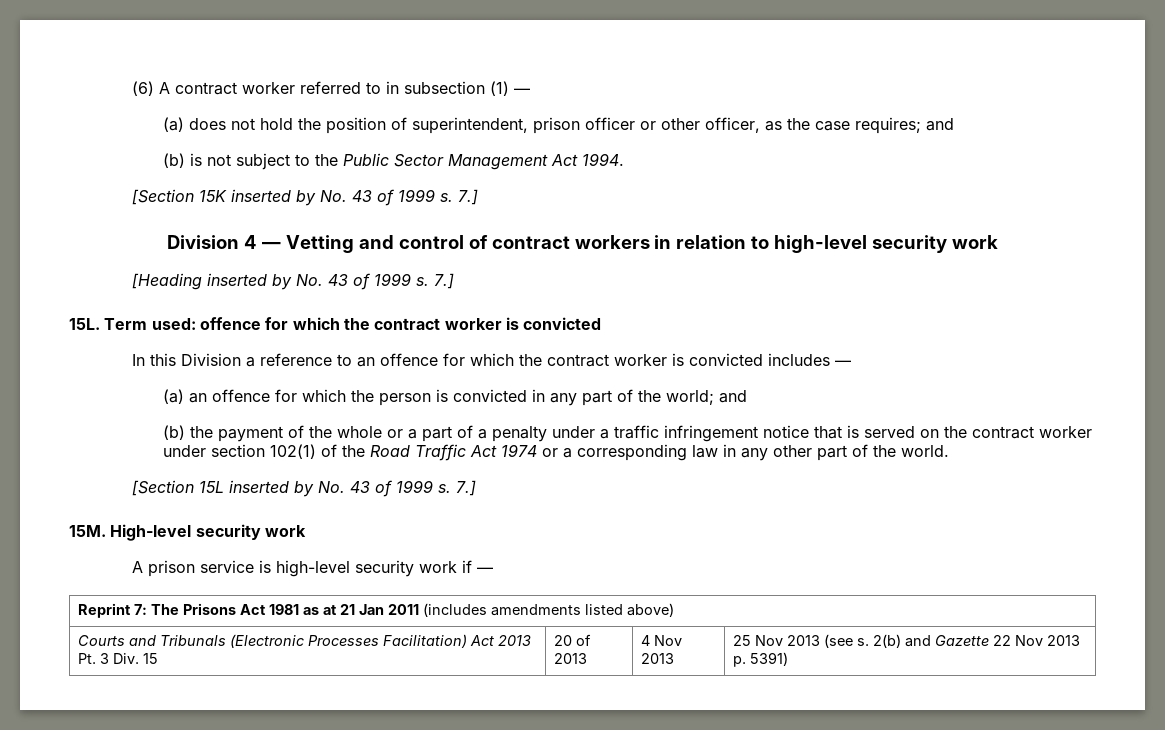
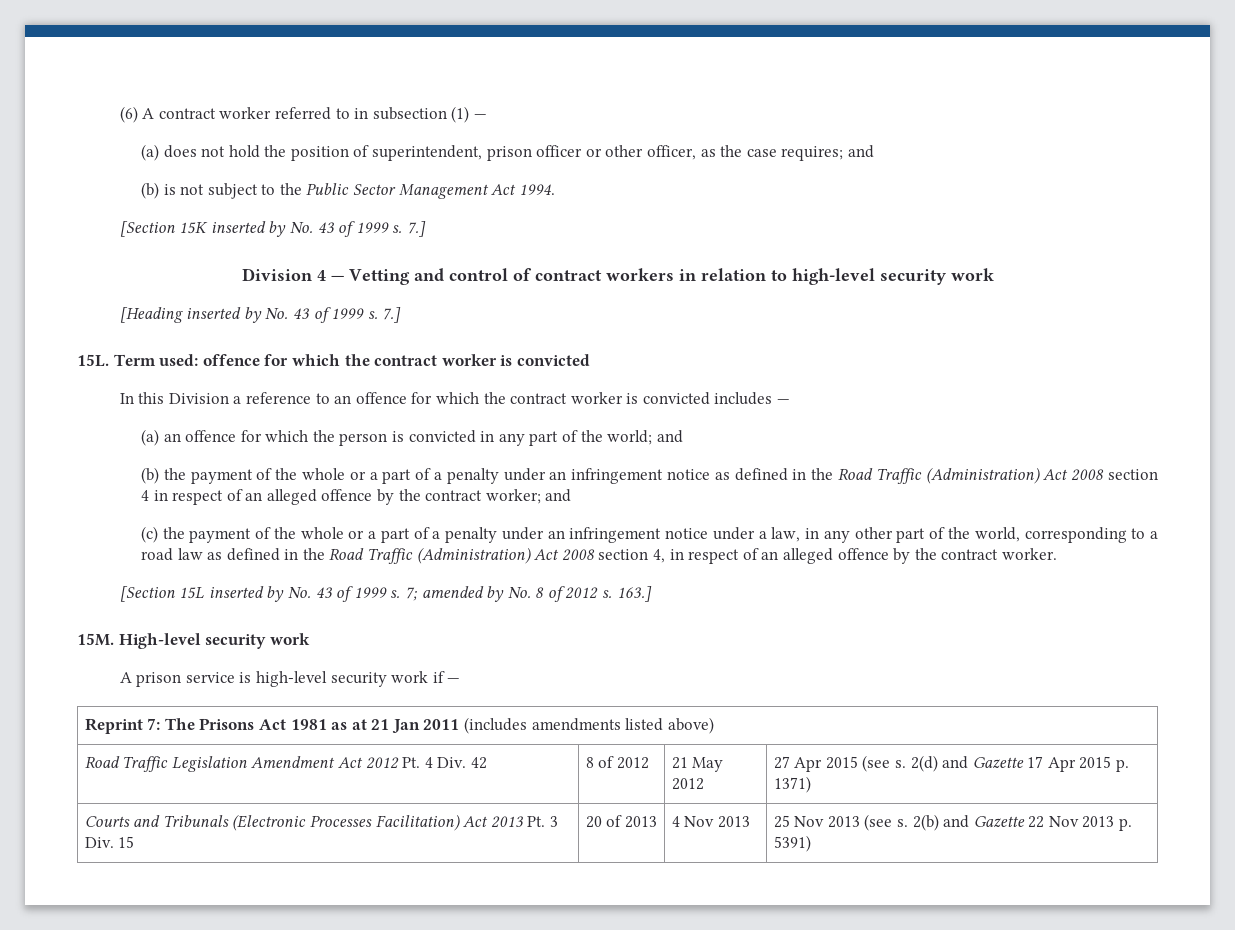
- (b) the payment of the whole or a part of a penalty under a traffic infringement notice that is served on the contract worker under section 102(1) of the Road Traffic Act 1974 or a corresponding law in any other part of the world.
+ (b) the payment of the whole or a part of a penalty under an infringement notice as defined in the Road Traffic (Administration) Act 2008 section 4 in respect of an alleged offence by the contract worker; and
+ (c) the payment of the whole or a part of a penalty under an infringement notice under a law, in any other part of the world, corresponding to a road law as defined in the Road Traffic (Administration) Act 2008 section 4, in respect of an alleged offence by the contract worker.
- [Section 15L inserted by No. 43 of 1999 s. 7.]
+ [Section 15L inserted by No. 43 of 1999 s. 7; amended by No. 8 of 2012 s. 163.]
+ Road Traffic Legislation Amendment Act 2012 Pt. 4 Div. 42 | 8 of 2012 | 21 May 2012 | 27 Apr 2015 (see s. 2(d) and Gazette 17 Apr 2015 p. 1371)

